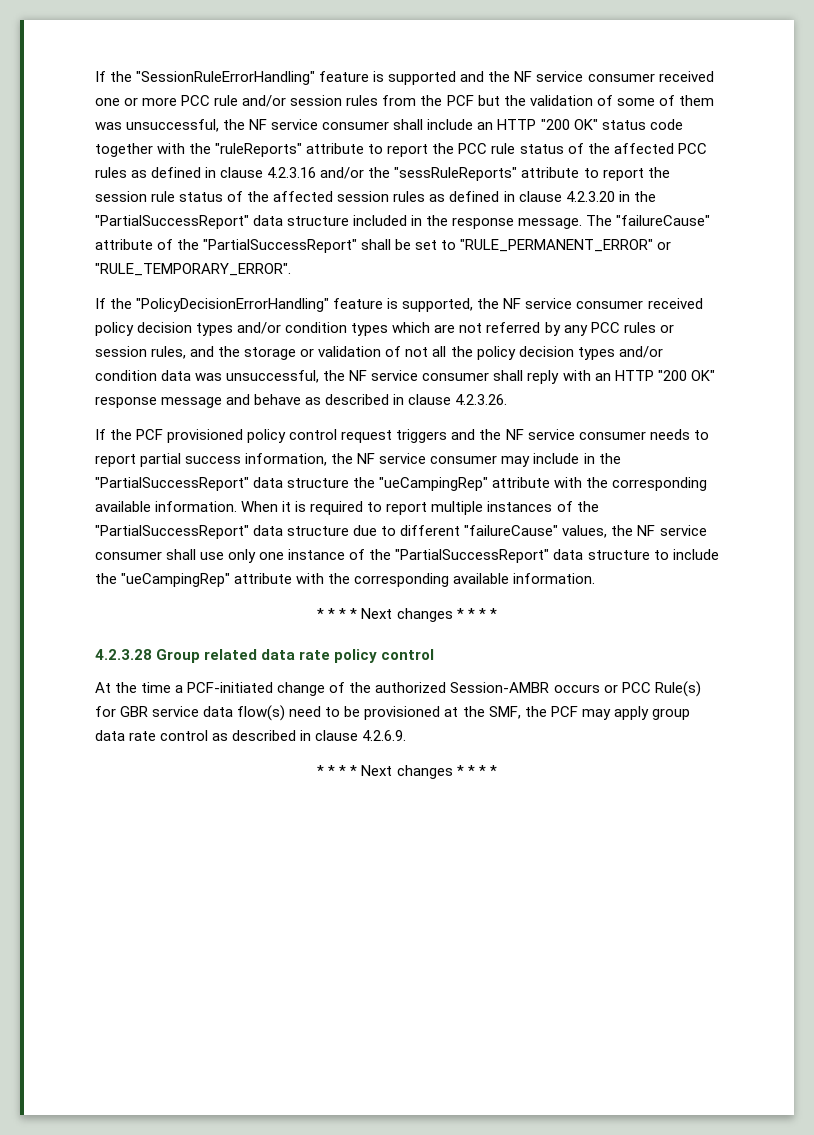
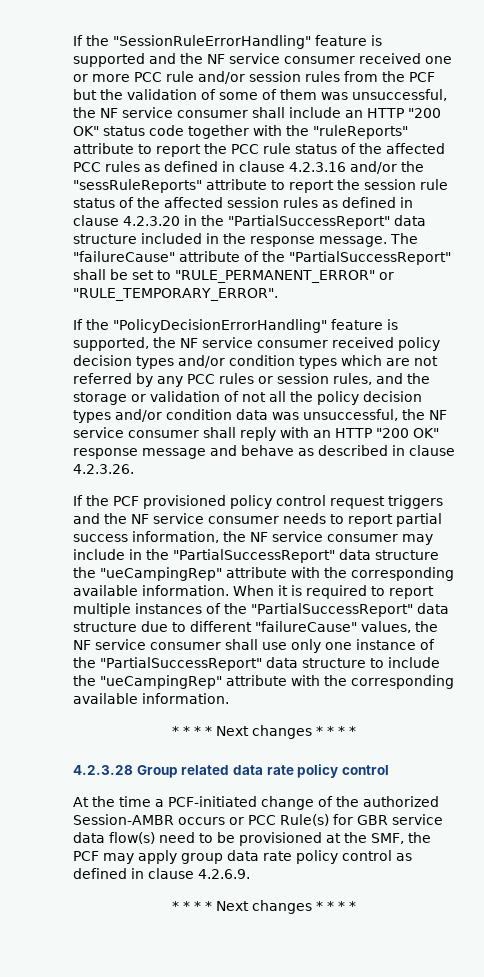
- At the time a PCF-initiated change of the authorized Session-AMBR occurs or PCC Rule(s) for GBR service data flow(s) need to be provisioned at the SMF, the PCF may apply group data rate control as described in clause 4.2.6.9.
+ At the time a PCF-initiated change of the authorized Session-AMBR occurs or PCC Rule(s) for GBR service data flow(s) need to be provisioned at the SMF, the PCF may apply group data rate policy control as defined in clause 4.2.6.9.

